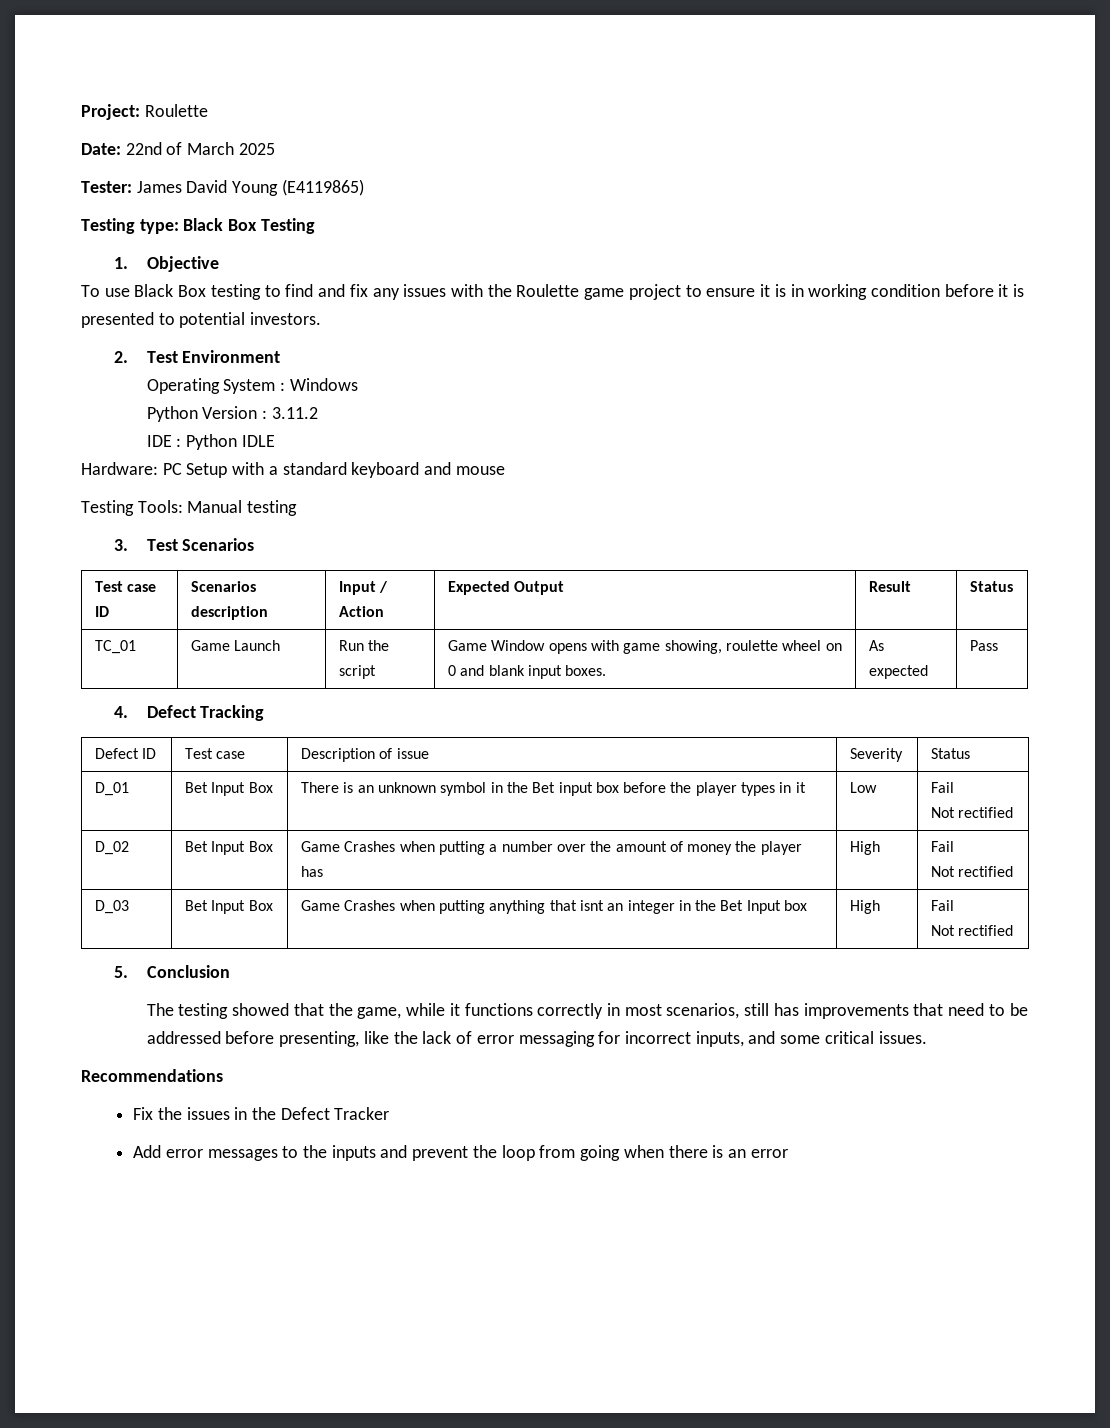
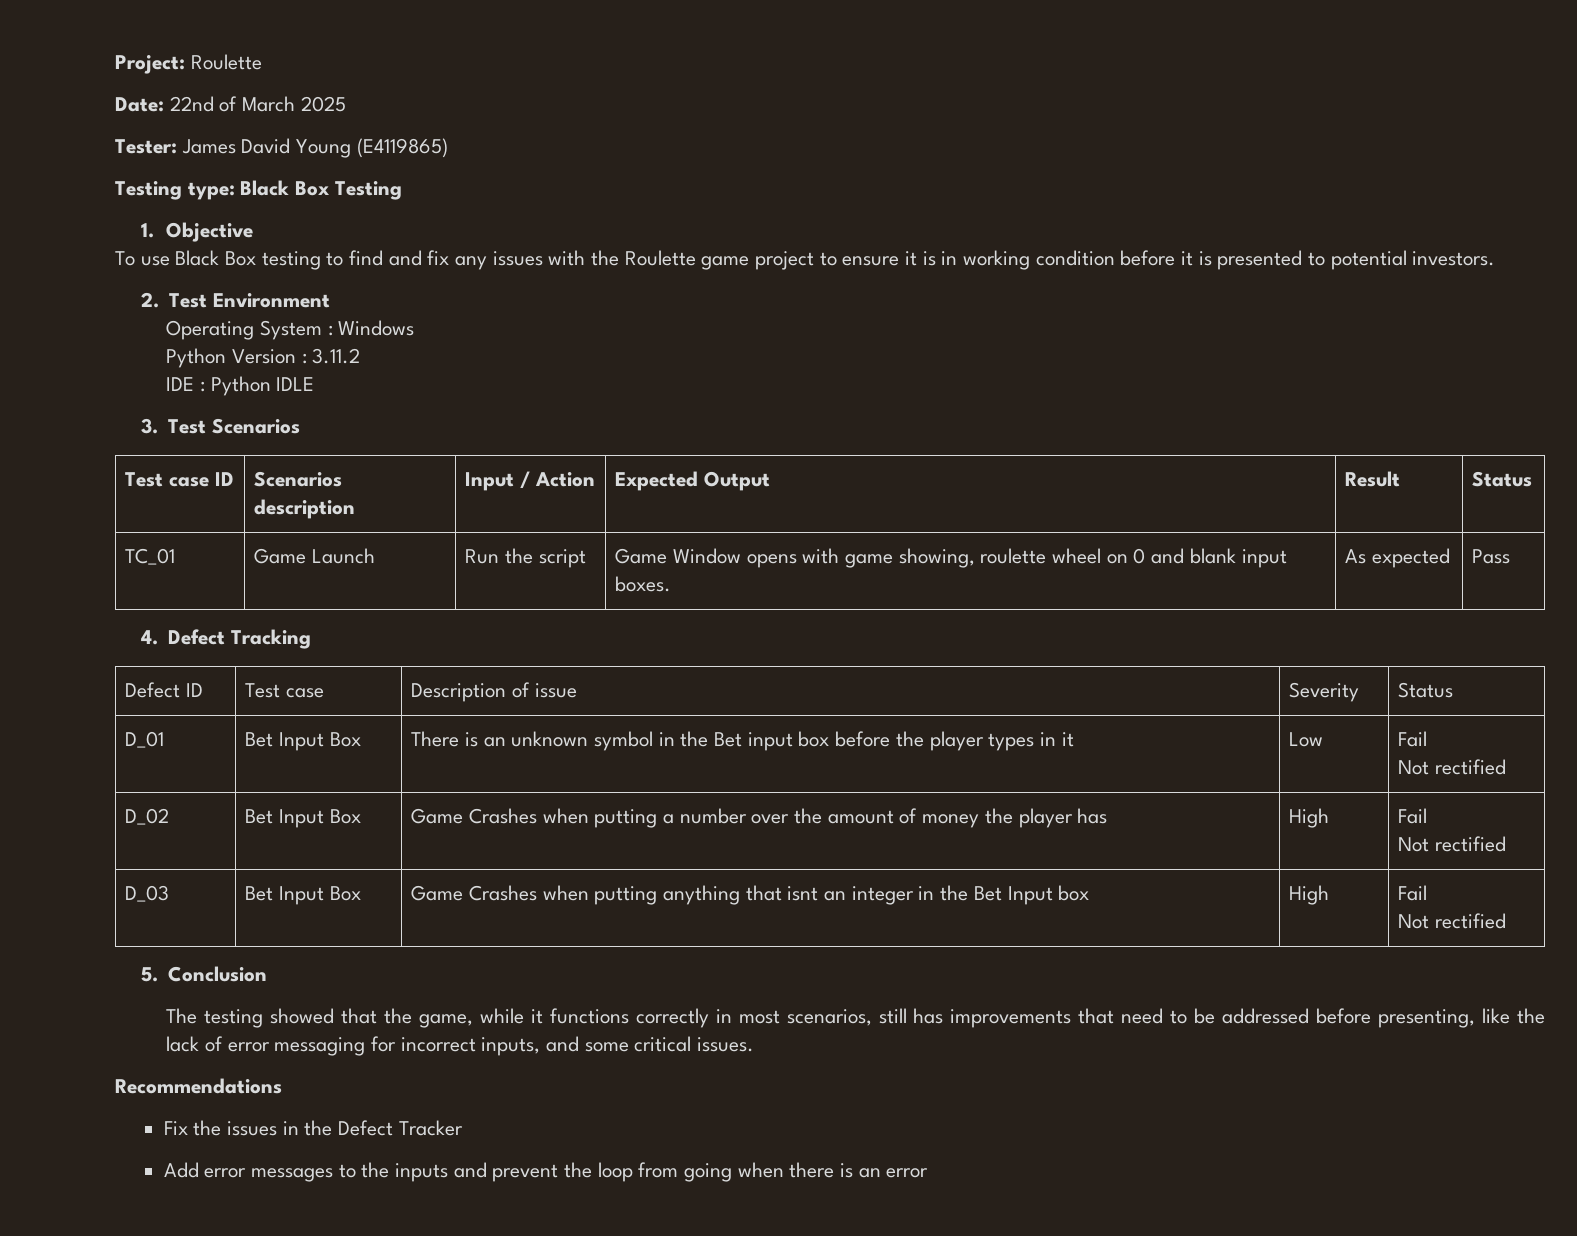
- Hardware: PC Setup with a standard keyboard and mouse
- Testing Tools: Manual testing

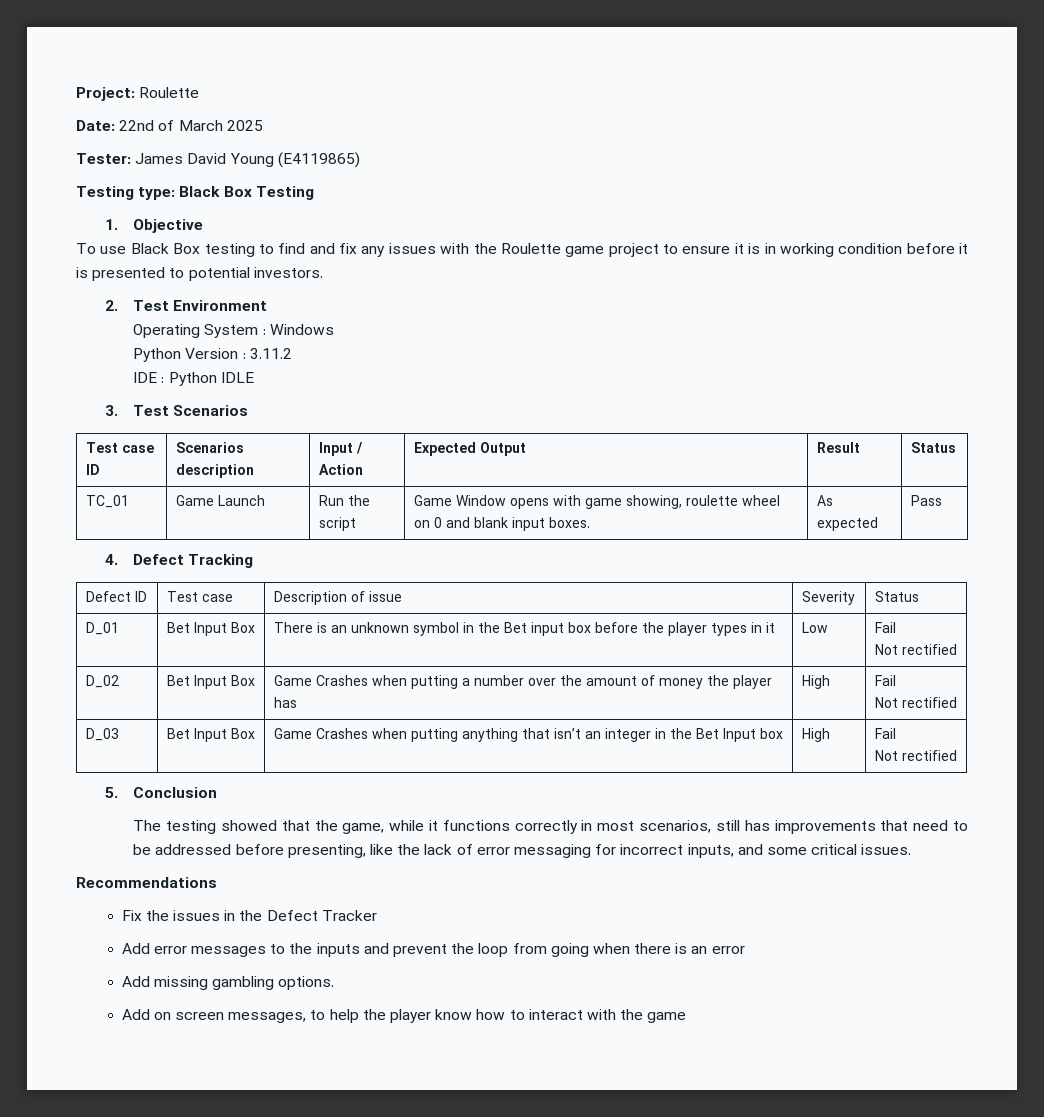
- D_03 | Bet Input Box | Game Crashes when putting anything that isnt an integer in the Bet Input box | High | Fail
+ D_03 | Bet Input Box | Game Crashes when putting anything that isn’t an integer in the Bet Input box | High | Fail
+ Add missing gambling options.
+ Add on screen messages, to help the player know how to interact with the game

